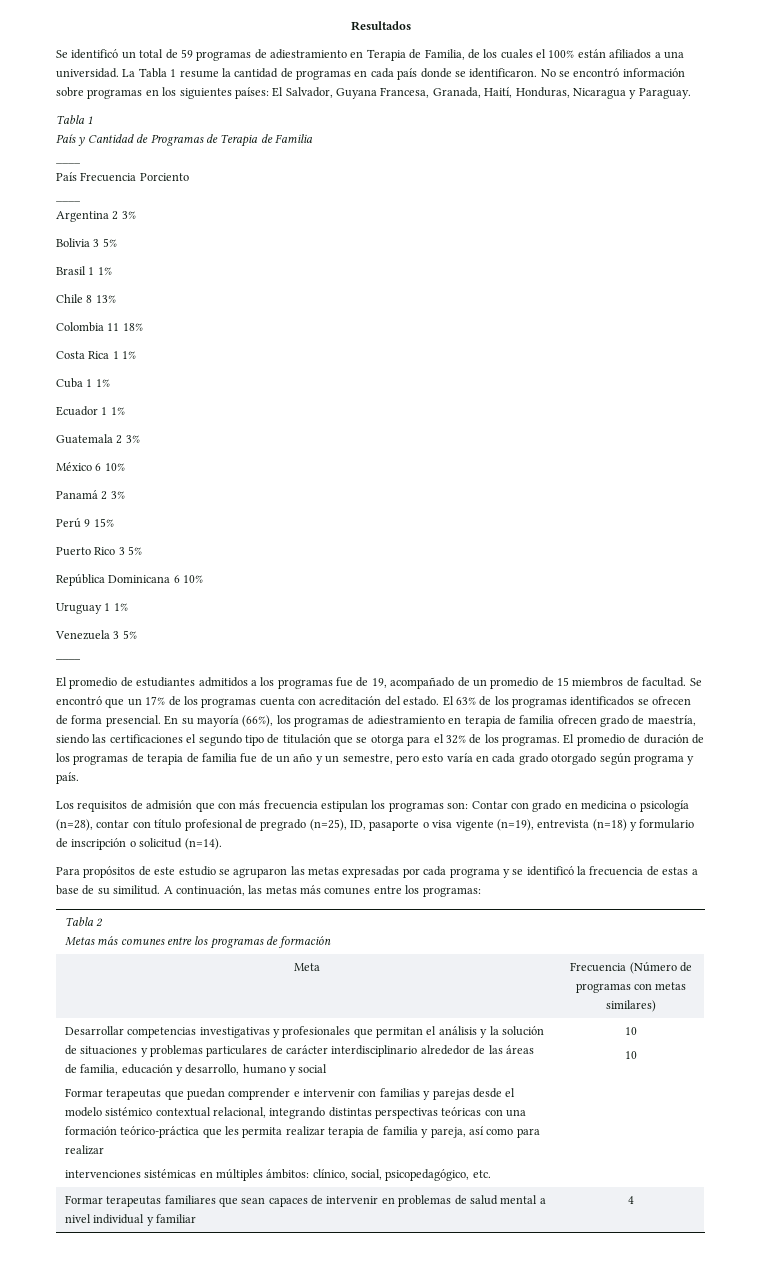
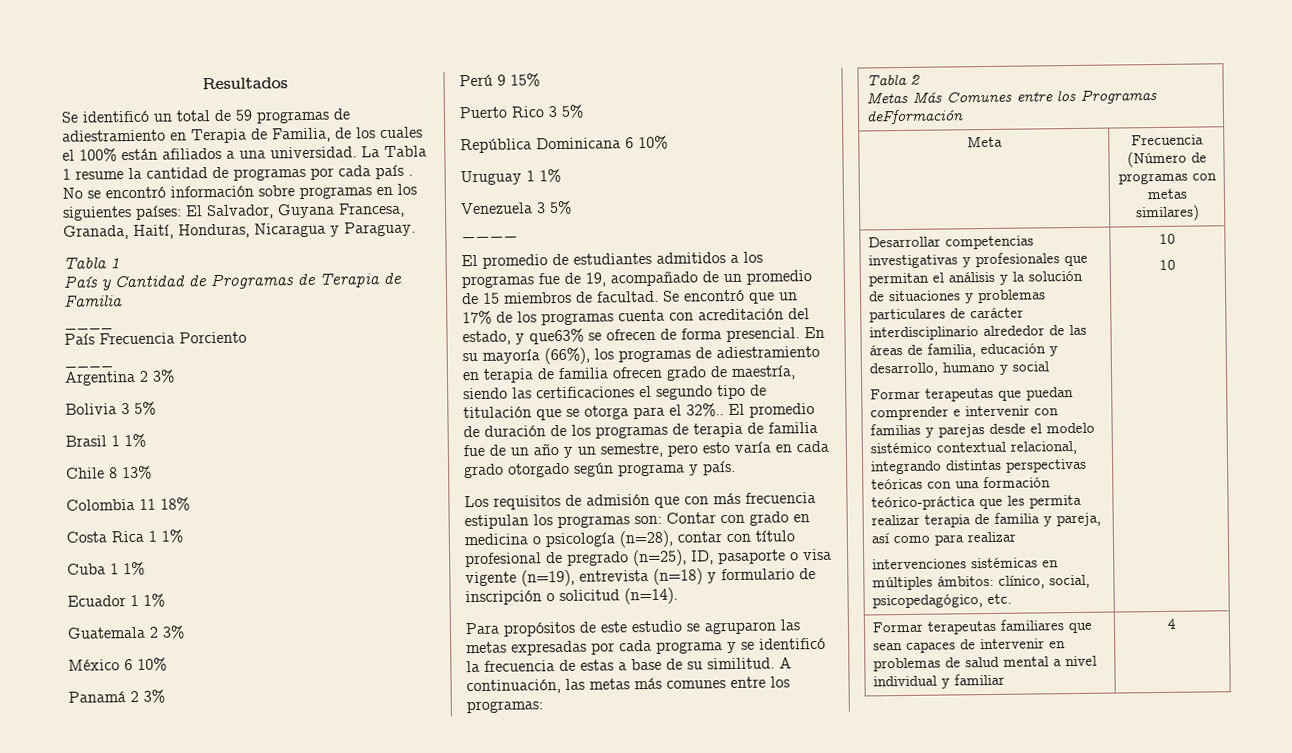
- La Tabla 1 resume la cantidad de programas en cada país donde se identificaron.
+ La Tabla 1 resume la cantidad de programas por cada país .
- Se encontró que un 17% de los programas cuenta con acreditación del estado. El 63% de los programas identificados se ofrecen de forma presencial.
+ Se encontró que un 17% de los programas cuenta con acreditación del estado, y que63% se ofrecen de forma presencial.
- En su mayoría (66%), los programas de adiestramiento en terapia de familia ofrecen grado de maestría, siendo las certificaciones el segundo tipo de titulación que se otorga para el 32% de los programas.
+ En su mayoría (66%), los programas de adiestramiento en terapia de familia ofrecen grado de maestría, siendo las certificaciones el segundo tipo de titulación que se otorga para el 32%..
  Tabla 2
- Metas más comunes entre los programas de formación
+ Metas Más Comunes entre los Programas deFformación

